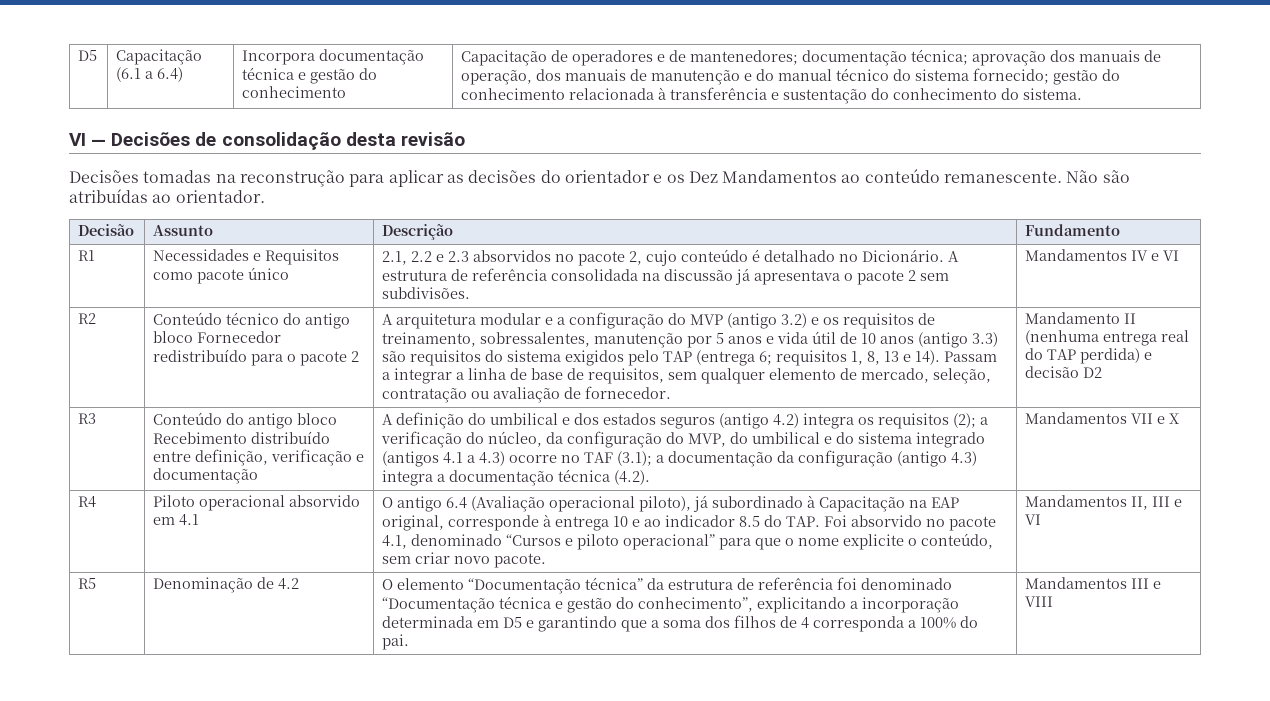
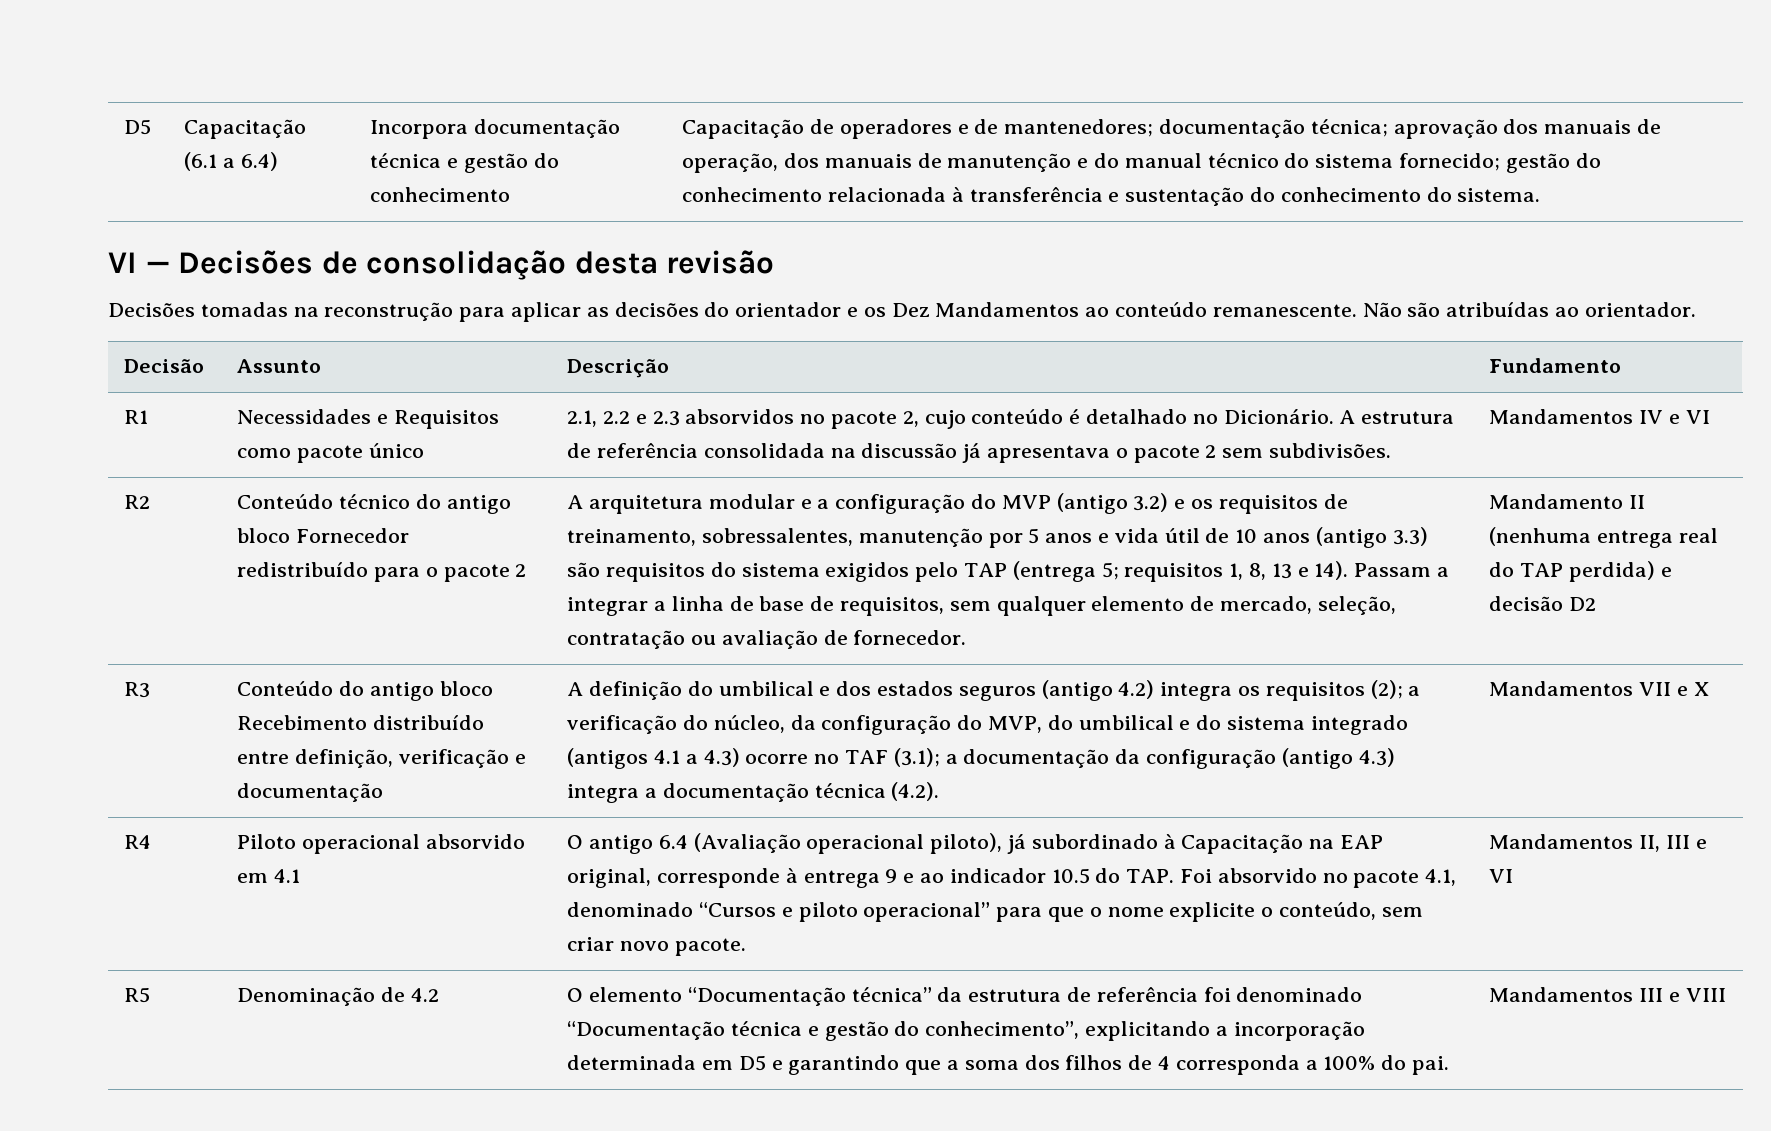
- A arquitetura modular e a configuração do MVP (antigo 3.2) e os requisitos de treinamento, sobressalentes, manutenção por 5 anos e vida útil de 10 anos (antigo 3.3) são requisitos do sistema exigidos pelo TAP (entrega 6; requisitos 1, 8, 13 e 14).
+ A arquitetura modular e a configuração do MVP (antigo 3.2) e os requisitos de treinamento, sobressalentes, manutenção por 5 anos e vida útil de 10 anos (antigo 3.3) são requisitos do sistema exigidos pelo TAP (entrega 5; requisitos 1, 8, 13 e 14).
- O antigo 6.4 (Avaliação operacional piloto), já subordinado à Capacitação na EAP original, corresponde à entrega 10 e ao indicador 8.5 do TAP. Foi absorvido no pacote 4.1, denominado “Cursos e piloto operacional” para que o nome explicite o conteúdo, sem criar novo pacote.
+ O antigo 6.4 (Avaliação operacional piloto), já subordinado à Capacitação na EAP original, corresponde à entrega 9 e ao indicador 10.5 do TAP. Foi absorvido no pacote 4.1, denominado “Cursos e piloto operacional” para que o nome explicite o conteúdo, sem criar novo pacote.

